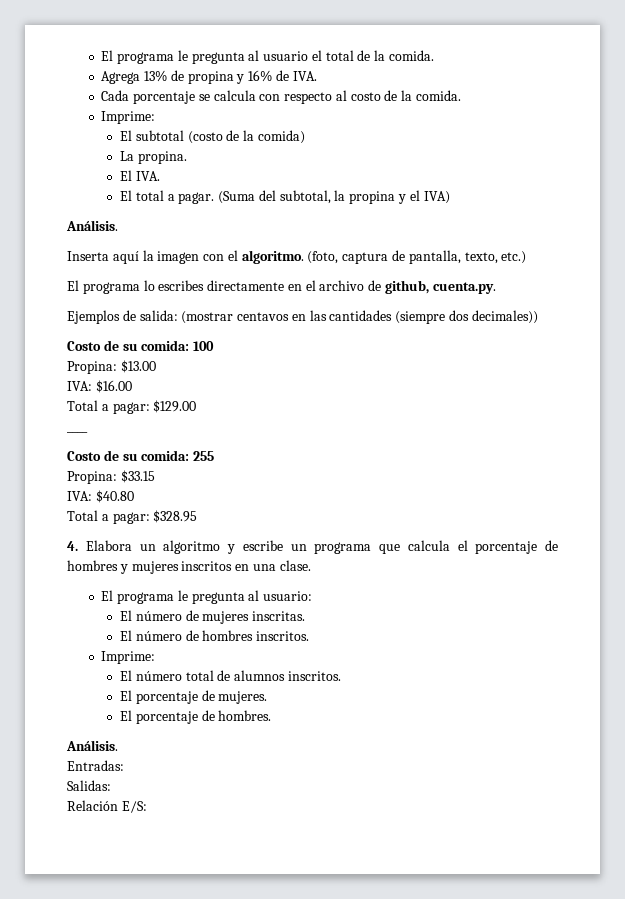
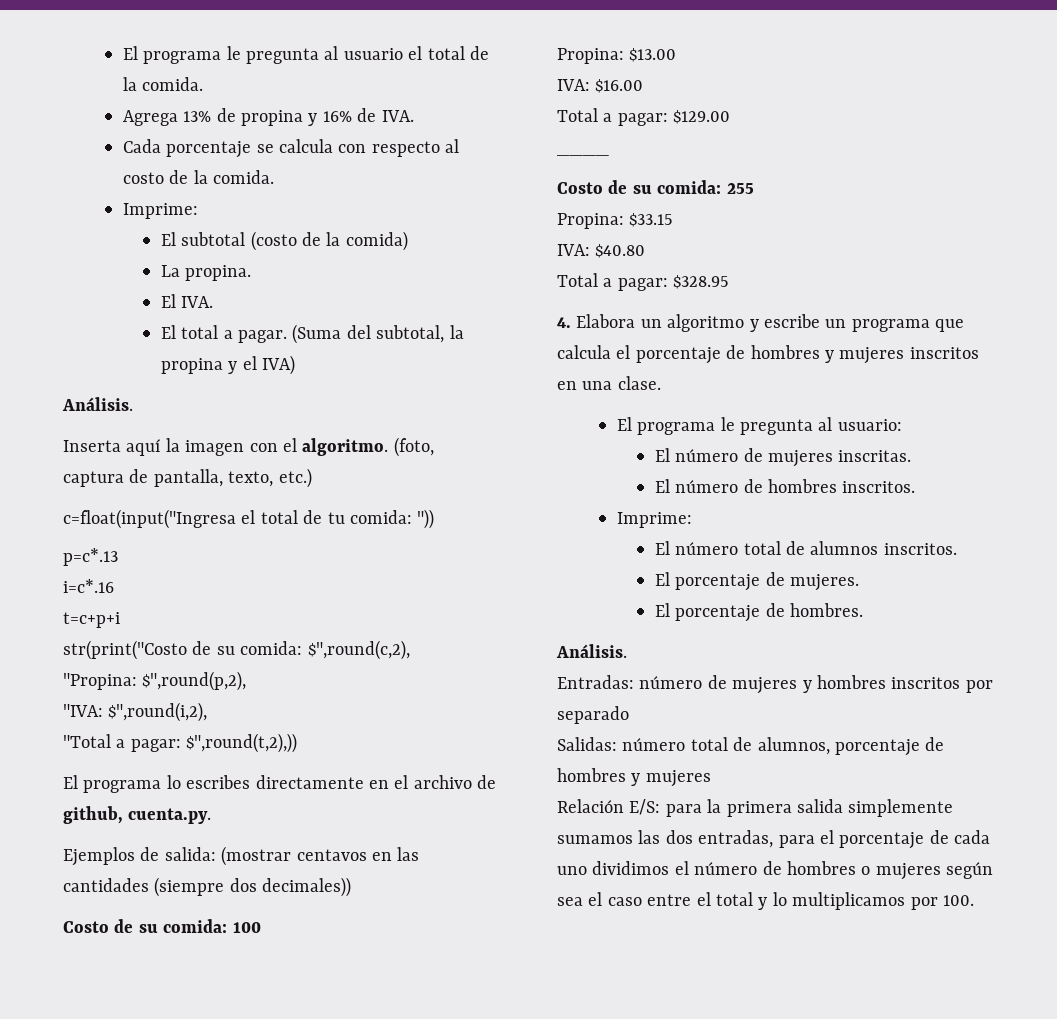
+ c=float(input("Ingresa el total de tu comida: "))
+ p=c*.13
+ i=c*.16
+ t=c+p+i
+ str(print("Costo de su comida: $",round(c,2),
+ "Propina: $",round(p,2),
+ "IVA: $",round(i,2),
+ "Total a pagar: $",round(t,2),))
- Entradas:
- Salidas:
- Relación E/S:
+ Entradas: número de mujeres y hombres inscritos por separado
+ Salidas: número total de alumnos, porcentaje de hombres y mujeres
+ Relación E/S: para la primera salida simplemente sumamos las dos entradas, para el porcentaje de cada uno dividimos el número de hombres o mujeres según sea el caso entre el total y lo multiplicamos por 100.

